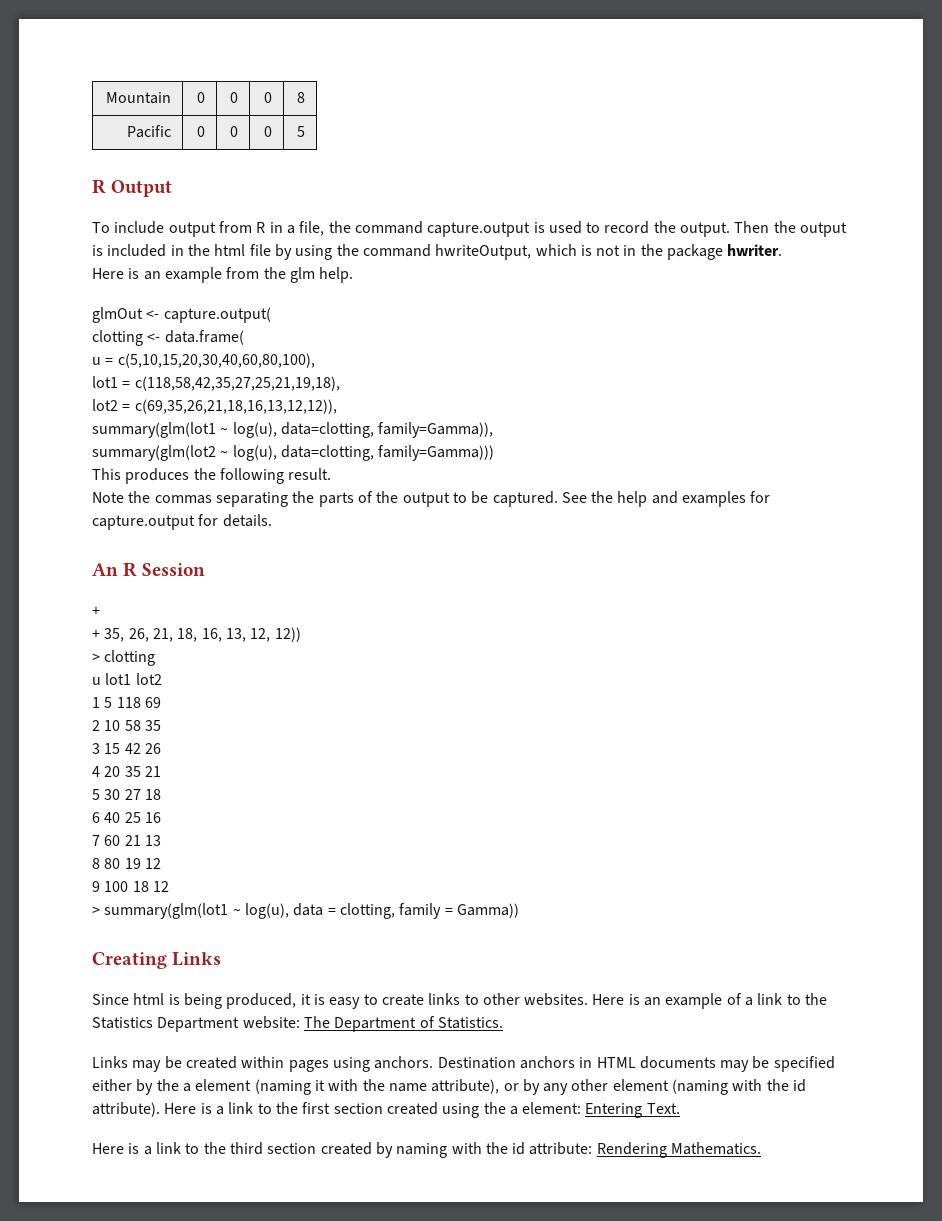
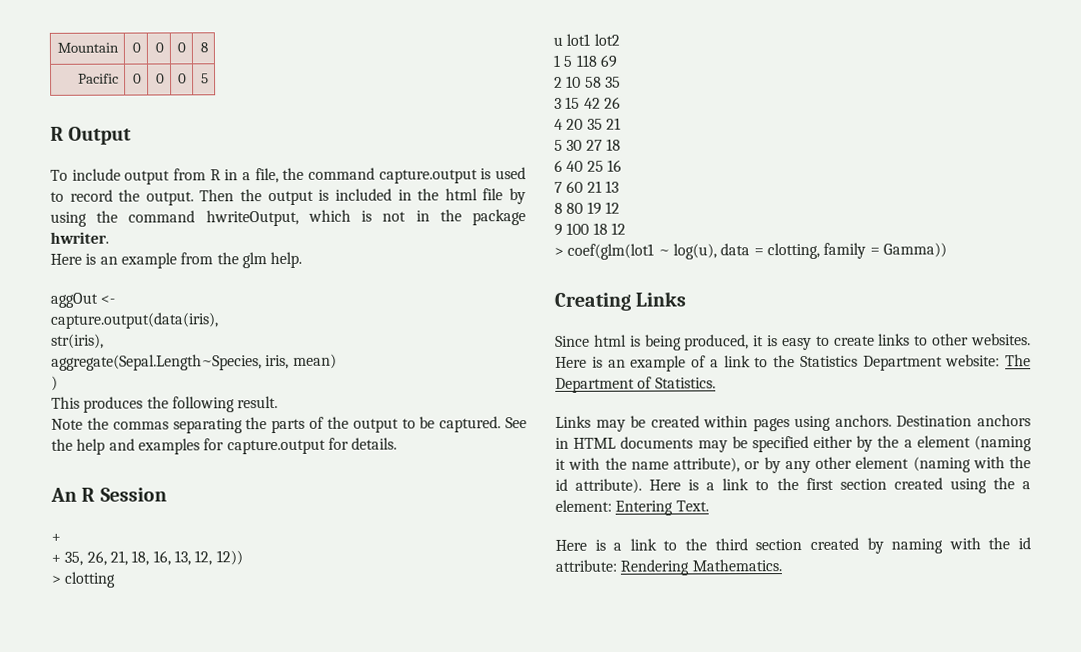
- glmOut <- capture.output(
- clotting <- data.frame(
- u = c(5,10,15,20,30,40,60,80,100),
- lot1 = c(118,58,42,35,27,25,21,19,18),
- lot2 = c(69,35,26,21,18,16,13,12,12)),
- summary(glm(lot1 ~ log(u), data=clotting, family=Gamma)),
- summary(glm(lot2 ~ log(u), data=clotting, family=Gamma)))
+ aggOut <-
+ capture.output(data(iris),
+ str(iris),
+ aggregate(Sepal.Length~Species, iris, mean)
+ )
- > summary(glm(lot1 ~ log(u), data = clotting, family = Gamma))
+ > coef(glm(lot1 ~ log(u), data = clotting, family = Gamma))

